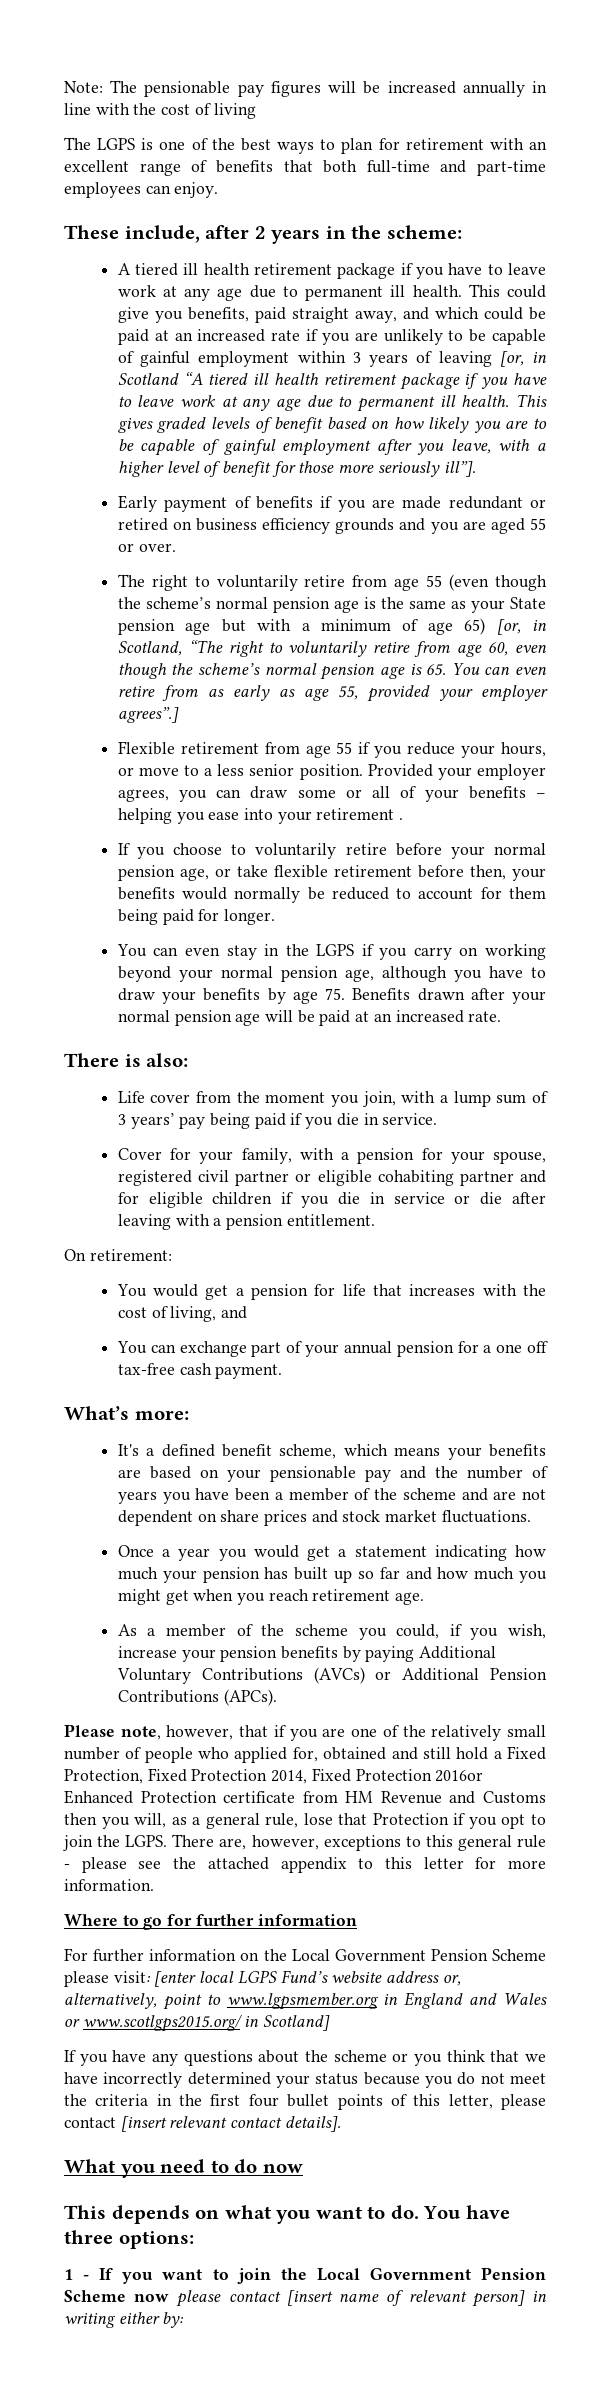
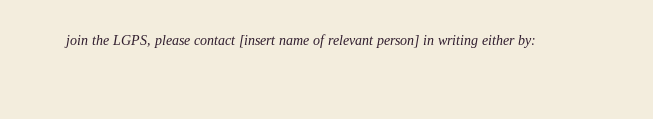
- Note: The pensionable pay figures will be increased annually in line with the cost of living
- The LGPS is one of the best ways to plan for retirement with an excellent range of benefits that both full-time and part-time employees can enjoy.
- These include, after 2 years in the scheme:
- A tiered ill health retirement package if you have to leave work at any age due to permanent ill health. This could give you benefits, paid straight away, and which could be paid at an increased rate if you are unlikely to be capable of gainful employment within 3 years of leaving [or, in Scotland “A tiered ill health retirement package if you have to leave work at any age due to permanent ill health. This gives graded levels of benefit based on how likely you are to be capable of gainful employment after you leave, with a higher level of benefit for those more seriously ill”].
- Early payment of benefits if you are made redundant or retired on business efficiency grounds and you are aged 55 or over.
- The right to voluntarily retire from age 55 (even though the scheme’s normal pension age is the same as your State pension age but with a minimum of age 65) [or, in Scotland, “The right to voluntarily retire from age 60, even though the scheme’s normal pension age is 65. You can even retire from as early as age 55, provided your employer agrees”.]
- Flexible retirement from age 55 if you reduce your hours, or move to a less senior position. Provided your employer agrees, you can draw some or all of your benefits – helping you ease into your retirement .
- If you choose to voluntarily retire before your normal pension age, or take flexible retirement before then, your benefits would normally be reduced to account for them being paid for longer.
- You can even stay in the LGPS if you carry on working beyond your normal pension age, although you have to draw your benefits by age 75. Benefits drawn after your normal pension age will be paid at an increased rate.
- There is also:
- Life cover from the moment you join, with a lump sum of 3 years’ pay being paid if you die in service.
- Cover for your family, with a pension for your spouse, registered civil partner or eligible cohabiting partner and for eligible children if you die in service or die after leaving with a pension entitlement.
- On retirement:
- You would get a pension for life that increases with the cost of living, and
- You can exchange part of your annual pension for a one off tax-free cash payment.
- What’s more:
- It's a defined benefit scheme, which means your benefits are based on your pensionable pay and the number of years you have been a member of the scheme and are not dependent on share prices and stock market fluctuations.
- Once a year you would get a statement indicating how much your pension has built up so far and how much you might get when you reach retirement age.
- As a member of the scheme you could, if you wish, increase your pension benefits by paying Additional Voluntary Contributions (AVCs) or Additional Pension Contributions (APCs).
- Please note, however, that if you are one of the relatively small number of people who applied for, obtained and still hold a Fixed Protection, Fixed Protection 2014, Fixed Protection 2016or Enhanced Protection certificate from HM Revenue and Customs then you will, as a general rule, lose that Protection if you opt to join the LGPS. There are, however, exceptions to this general rule - please see the attached appendix to this letter for more information.
- Where to go for further information
- For further information on the Local Government Pension Scheme please visit: [enter local LGPS Fund’s website address or, alternatively, point to www.lgpsmember.org in England and Wales or www.scotlgps2015.org/ in Scotland]
- If you have any questions about the scheme or you think that we have incorrectly determined your status because you do not meet the criteria in the first four bullet points of this letter, please contact [insert relevant contact details].
- What you need to do now
- This depends on what you want to do. You have three options:
- 1 - If you want to join the Local Government Pension Scheme now please contact [insert name of relevant person] in writing either by:
+ join the LGPS, please contact [insert name of relevant person] in writing either by:

